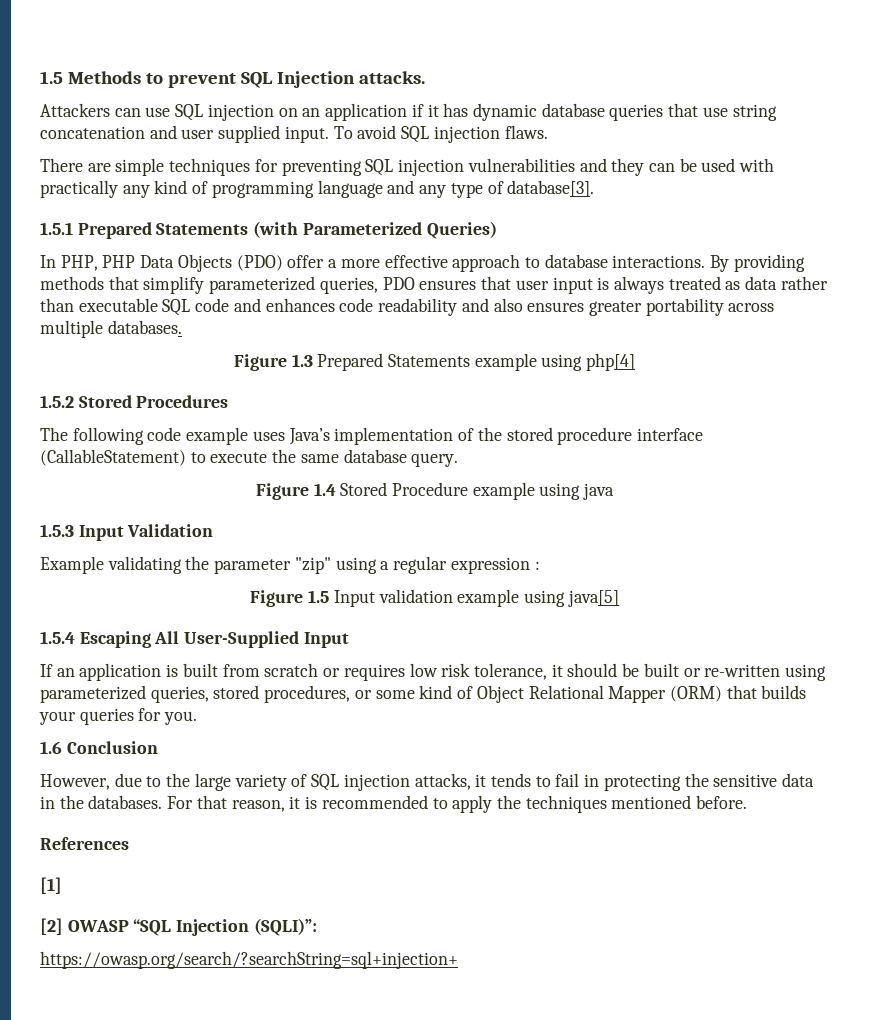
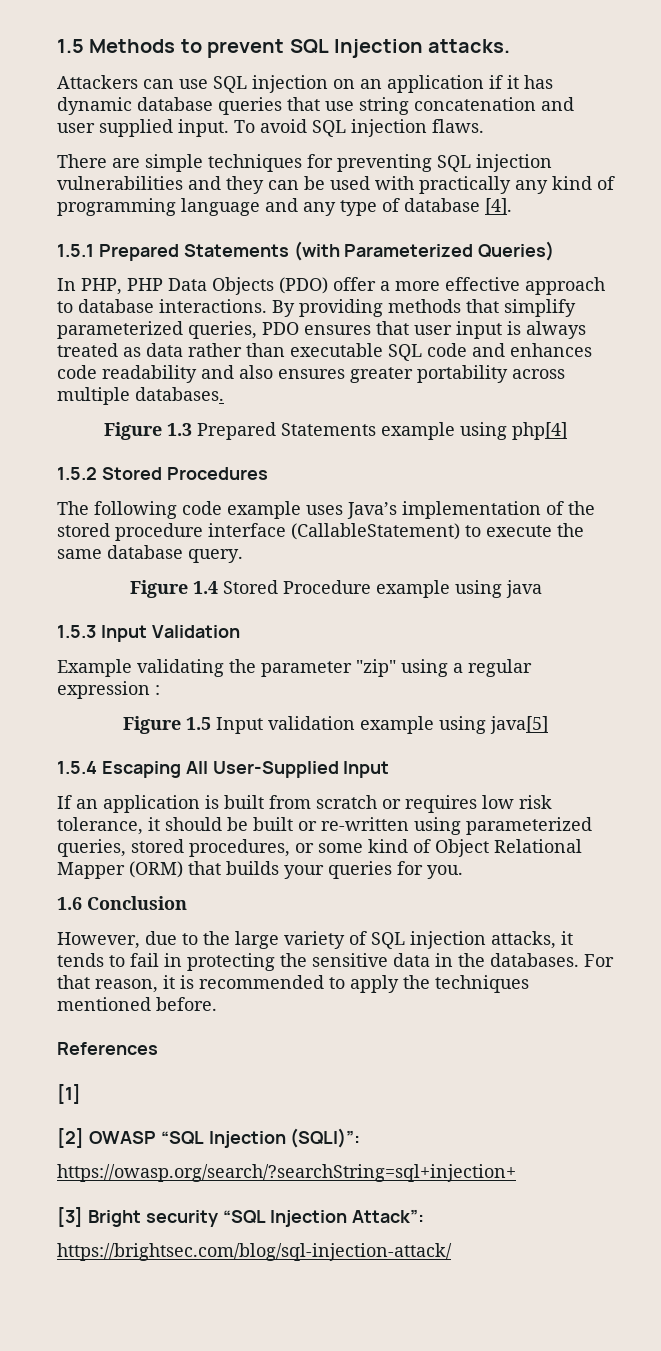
- There are simple techniques for preventing SQL injection vulnerabilities and they can be used with practically any kind of programming language and any type of database[3].
+ There are simple techniques for preventing SQL injection vulnerabilities and they can be used with practically any kind of programming language and any type of database [4].
+ [3] Bright security “SQL Injection Attack”:
+ https://brightsec.com/blog/sql-injection-attack/

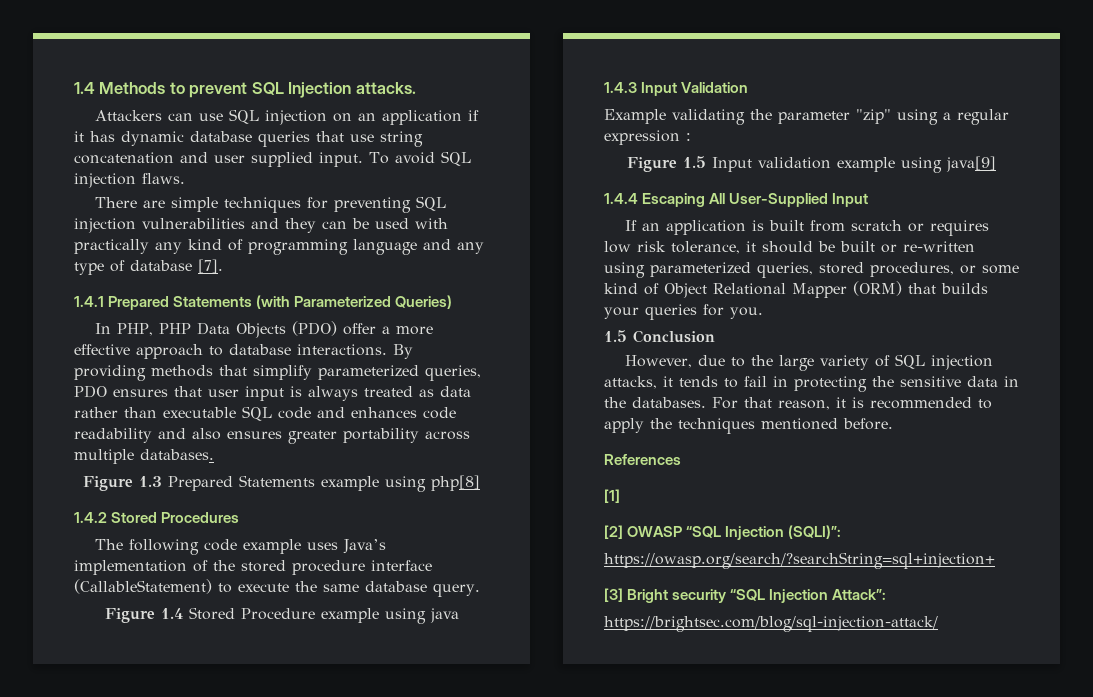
- 1.5 Methods to prevent SQL Injection attacks.
+ 1.4 Methods to prevent SQL Injection attacks.
- There are simple techniques for preventing SQL injection vulnerabilities and they can be used with practically any kind of programming language and any type of database [4].
- 1.5.1 Prepared Statements (with Parameterized Queries)
+ There are simple techniques for preventing SQL injection vulnerabilities and they can be used with practically any kind of programming language and any type of database [7].
+ 1.4.1 Prepared Statements (with Parameterized Queries)
- Figure 1.3 Prepared Statements example using php[4]
- 1.5.2 Stored Procedures
+ Figure 1.3 Prepared Statements example using php[8]
+ 1.4.2 Stored Procedures
- 1.5.3 Input Validation
+ 1.4.3 Input Validation
- Figure 1.5 Input validation example using java[5]
- 1.5.4 Escaping All User-Supplied Input
+ Figure 1.5 Input validation example using java[9]
+ 1.4.4 Escaping All User-Supplied Input
- 1.6 Conclusion
+ 1.5 Conclusion

